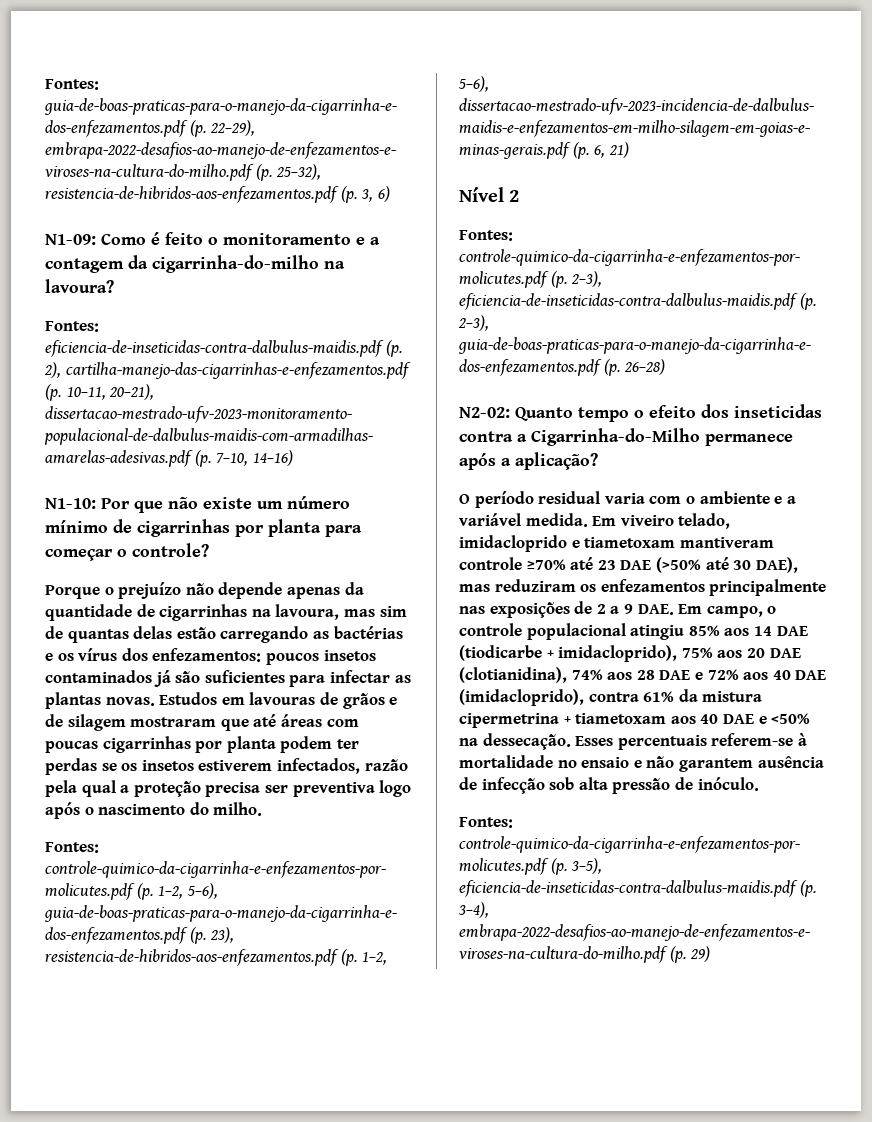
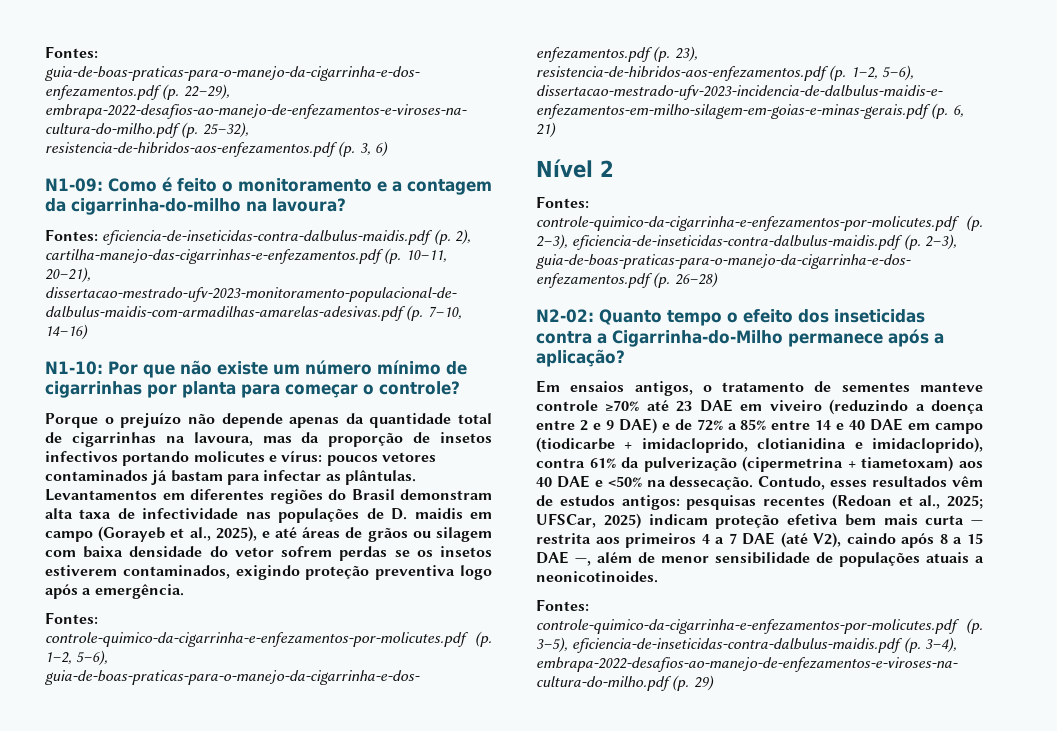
- Porque o prejuízo não depende apenas da quantidade de cigarrinhas na lavoura, mas sim de quantas delas estão carregando as bactérias e os vírus dos enfezamentos: poucos insetos contaminados já são suficientes para infectar as plantas novas. Estudos em lavouras de grãos e de silagem mostraram que até áreas com poucas cigarrinhas por planta podem ter perdas se os insetos estiverem infectados, razão pela qual a proteção precisa ser preventiva logo após o nascimento do milho.
+ Porque o prejuízo não depende apenas da quantidade total de cigarrinhas na lavoura, mas da proporção de insetos infectivos portando molicutes e vírus: poucos vetores contaminados já bastam para infectar as plântulas. Levantamentos em diferentes regiões do Brasil demonstram alta taxa de infectividade nas populações de D. maidis em campo (Gorayeb et al., 2025), e até áreas de grãos ou silagem com baixa densidade do vetor sofrem perdas se os insetos estiverem contaminados, exigindo proteção preventiva logo após a emergência.
- O período residual varia com o ambiente e a variável medida. Em viveiro telado, imidacloprido e tiametoxam mantiveram controle ≥70% até 23 DAE (>50% até 30 DAE), mas reduziram os enfezamentos principalmente nas exposições de 2 a 9 DAE. Em campo, o controle populacional atingiu 85% aos 14 DAE (tiodicarbe + imidacloprido), 75% aos 20 DAE (clotianidina), 74% aos 28 DAE e 72% aos 40 DAE (imidacloprido), contra 61% da mistura cipermetrina + tiametoxam aos 40 DAE e <50% na dessecação.
+ Em ensaios antigos, o tratamento de sementes manteve controle ≥70% até 23 DAE em viveiro (reduzindo a doença entre 2 e 9 DAE) e de 72% a 85% entre 14 e 40 DAE em campo (tiodicarbe + imidacloprido, clotianidina e imidacloprido), contra 61% da pulverização (cipermetrina + tiametoxam) aos 40 DAE e <50% na dessecação.
- Esses percentuais referem-se à mortalidade no ensaio e não garantem ausência de infecção sob alta pressão de inóculo.
+ Contudo, esses resultados vêm de estudos antigos: pesquisas recentes (Redoan et al., 2025; UFSCar, 2025) indicam proteção efetiva bem mais curta — restrita aos primeiros 4 a 7 DAE (até V2), caindo após 8 a 15 DAE —, além de menor sensibilidade de populações atuais a neonicotinoides.

